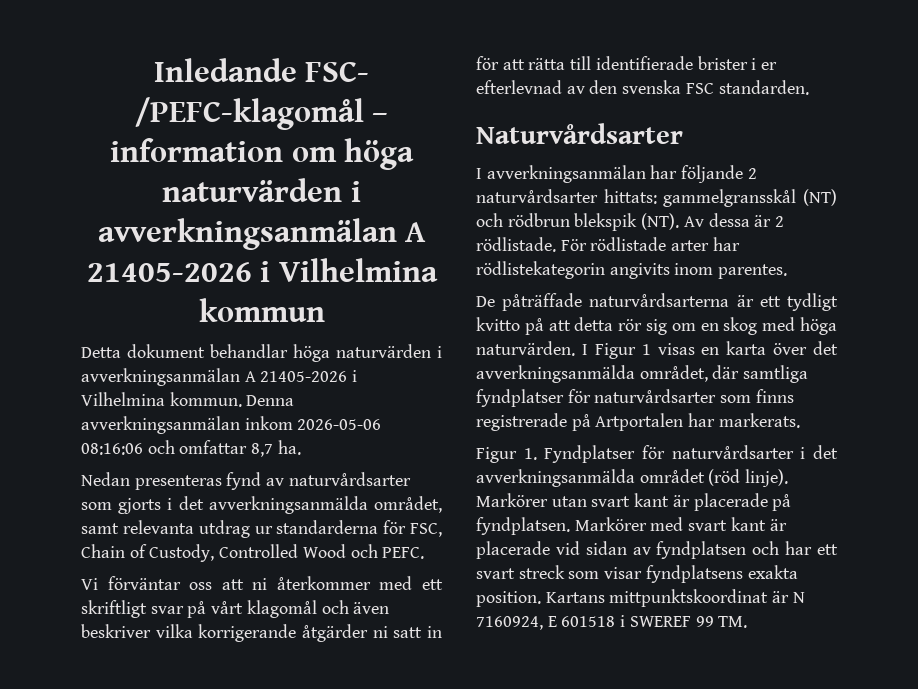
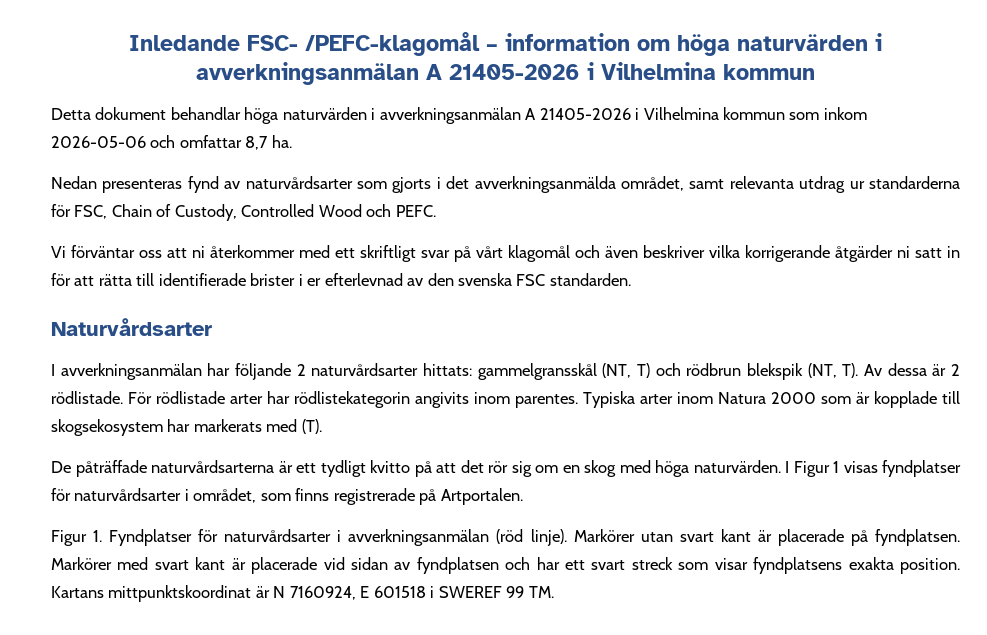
- Detta dokument behandlar höga naturvärden i avverkningsanmälan A 21405-2026 i Vilhelmina kommun. Denna avverkningsanmälan inkom 2026-05-06 08:16:06 och omfattar 8,7 ha.
+ Detta dokument behandlar höga naturvärden i avverkningsanmälan A 21405-2026 i Vilhelmina kommun som inkom 2026-05-06 och omfattar 8,7 ha.
- I avverkningsanmälan har följande 2 naturvårdsarter hittats: gammelgransskål (NT) och rödbrun blekspik (NT). Av dessa är 2 rödlistade.
+ I avverkningsanmälan har följande 2 naturvårdsarter hittats: gammelgransskål (NT, T) och rödbrun blekspik (NT, T). Av dessa är 2 rödlistade.
+ Typiska arter inom Natura 2000 som är kopplade till skogsekosystem har markerats med (T).
- De påträffade naturvårdsarterna är ett tydligt kvitto på att detta rör sig om en skog med höga naturvärden.
+ De påträffade naturvårdsarterna är ett tydligt kvitto på att det rör sig om en skog med höga naturvärden.
- I Figur 1 visas en karta över det avverkningsanmälda området, där samtliga fyndplatser för naturvårdsarter som finns registrerade på Artportalen har markerats.
+ I Figur 1 visas fyndplatser för naturvårdsarter i området, som finns registrerade på Artportalen.
- Figur 1. Fyndplatser för naturvårdsarter i det avverkningsanmälda området (röd linje).
+ Figur 1. Fyndplatser för naturvårdsarter i avverkningsanmälan (röd linje).

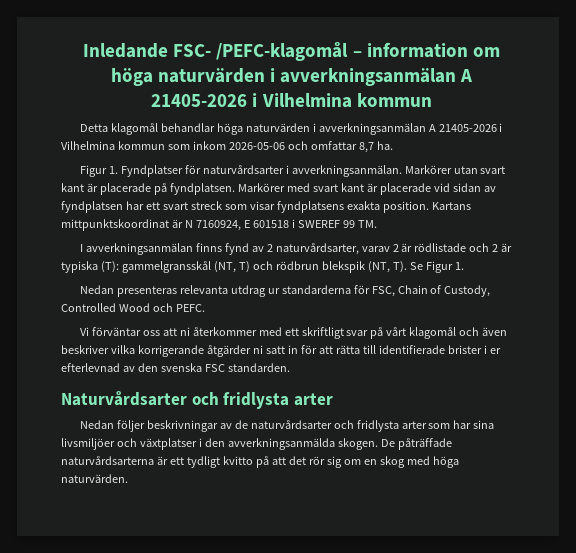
- Detta dokument behandlar höga naturvärden i avverkningsanmälan A 21405-2026 i Vilhelmina kommun som inkom 2026-05-06 och omfattar 8,7 ha.
+ Detta klagomål behandlar höga naturvärden i avverkningsanmälan A 21405-2026 i Vilhelmina kommun som inkom 2026-05-06 och omfattar 8,7 ha.
- Nedan presenteras fynd av naturvårdsarter som gjorts i det avverkningsanmälda området, samt relevanta utdrag ur standarderna för FSC, Chain of Custody, Controlled Wood och PEFC.
+ Figur 1. Fyndplatser för naturvårdsarter i avverkningsanmälan. Markörer utan svart kant är placerade på fyndplatsen. Markörer med svart kant är placerade vid sidan av fyndplatsen har ett svart streck som visar fyndplatsens exakta position. Kartans mittpunktskoordinat är N 7160924, E 601518 i SWEREF 99 TM.
+ I avverkningsanmälan finns fynd av 2 naturvårdsarter, varav 2 är rödlistade och 2 är typiska (T): gammelgransskål (NT, T) och rödbrun blekspik (NT, T). Se Figur 1.
+ Nedan presenteras relevanta utdrag ur standarderna för FSC, Chain of Custody, Controlled Wood och PEFC.
- Naturvårdsarter
- I avverkningsanmälan har följande 2 naturvårdsarter hittats: gammelgransskål (NT, T) och rödbrun blekspik (NT, T). Av dessa är 2 rödlistade. För rödlistade arter har rödlistekategorin angivits inom parentes. Typiska arter inom Natura 2000 som är kopplade till skogsekosystem har markerats med (T).
- De påträffade naturvårdsarterna är ett tydligt kvitto på att det rör sig om en skog med höga naturvärden. I Figur 1 visas fyndplatser för naturvårdsarter i området, som finns registrerade på Artportalen.
- Figur 1. Fyndplatser för naturvårdsarter i avverkningsanmälan (röd linje). Markörer utan svart kant är placerade på fyndplatsen. Markörer med svart kant är placerade vid sidan av fyndplatsen och har ett svart streck som visar fyndplatsens exakta position. Kartans mittpunktskoordinat är N 7160924, E 601518 i SWEREF 99 TM.
+ Naturvårdsarter och fridlysta arter
+ Nedan följer beskrivningar av de naturvårdsarter och fridlysta arter som har sina livsmiljöer och växtplatser i den avverkningsanmälda skogen. De påträffade naturvårdsarterna är ett tydligt kvitto på att det rör sig om en skog med höga naturvärden.

